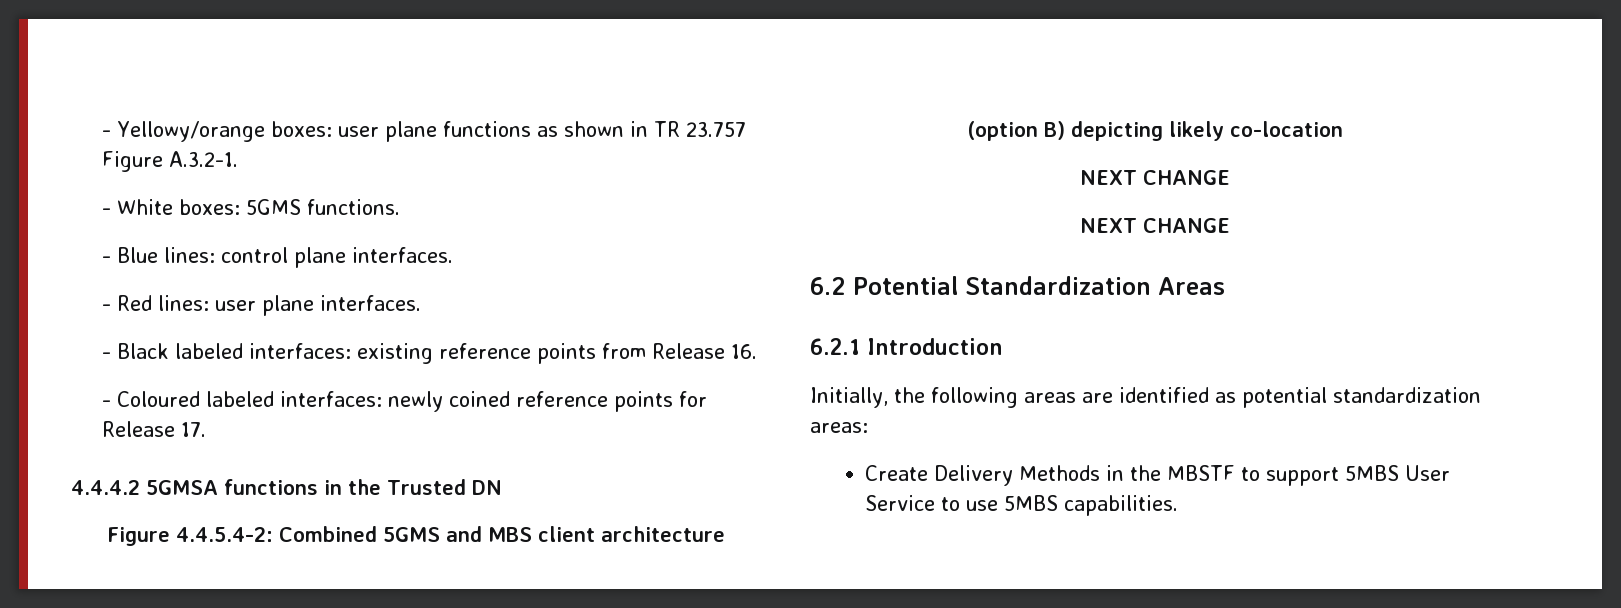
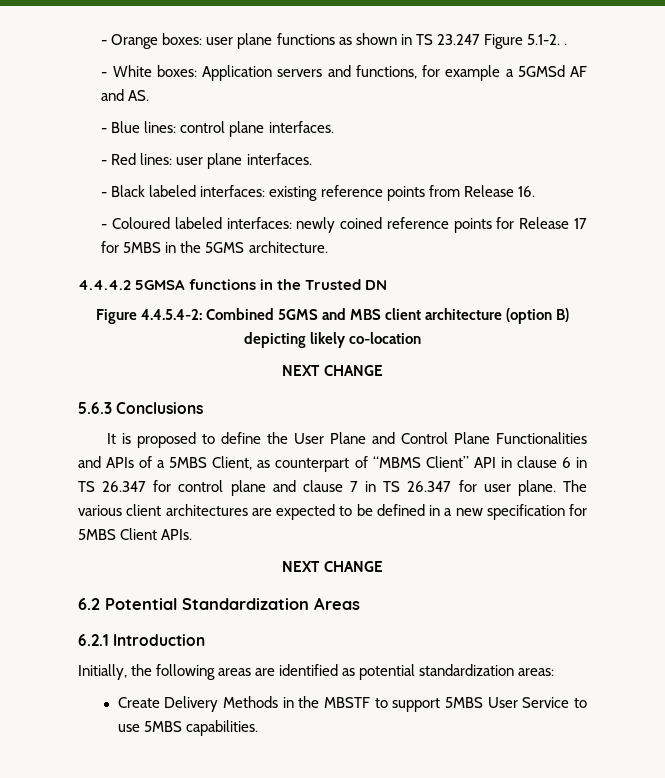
- - Yellowy/orange boxes: user plane functions as shown in TR 23.757 Figure A.3.2-1.
- - White boxes: 5GMS functions.
+ - Orange boxes: user plane functions as shown in TS 23.247 Figure 5.1-2. .
+ - White boxes: Application servers and functions, for example a 5GMSd AF and AS.
- - Coloured labeled interfaces: newly coined reference points for Release 17.
+ - Coloured labeled interfaces: newly coined reference points for Release 17 for 5MBS in the 5GMS architecture.
+ 5.6.3 Conclusions
+ It is proposed to define the User Plane and Control Plane Functionalities and APIs of a 5MBS Client, as counterpart of “MBMS Client” API in clause 6 in TS 26.347 for control plane and clause 7 in TS 26.347 for user plane. The various client architectures are expected to be defined in a new specification for 5MBS Client APIs.

